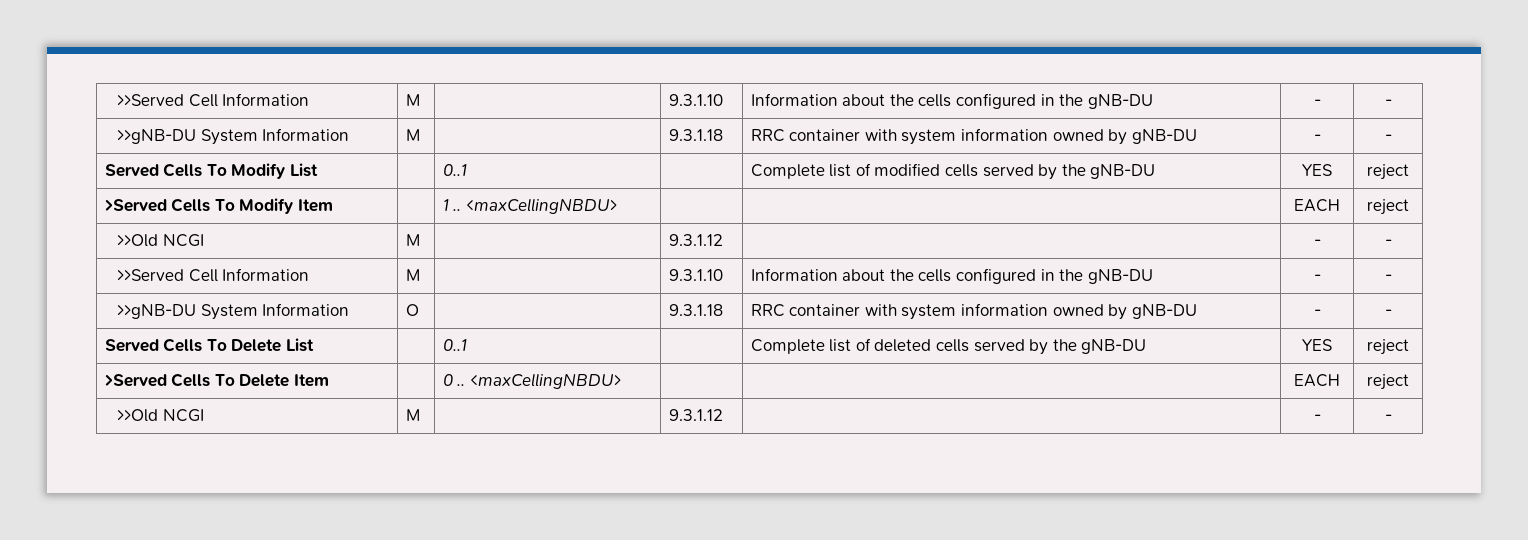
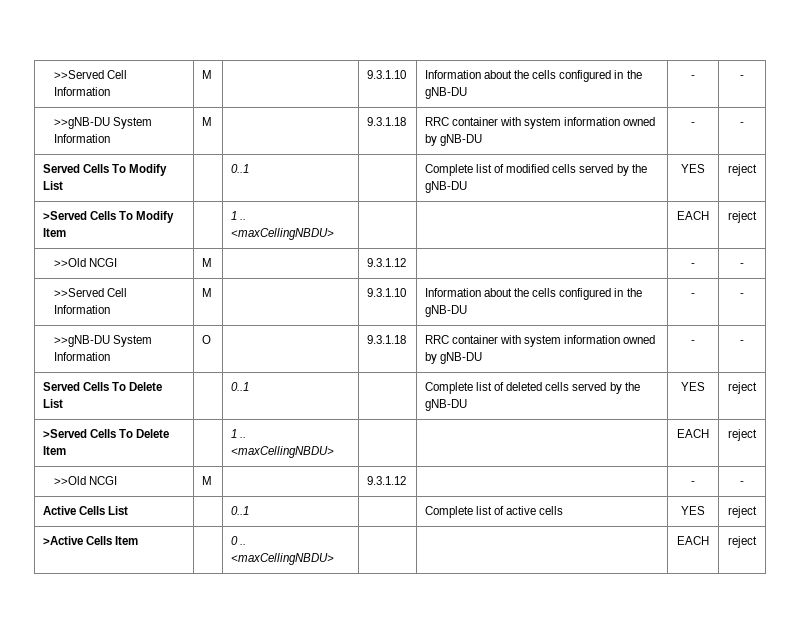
- >Served Cells To Delete Item | | 0 .. <maxCellingNBDU> | | | EACH | reject
+ >Served Cells To Delete Item | | 1 .. <maxCellingNBDU> | | | EACH | reject
+ Active Cells List | | 0..1 | | Complete list of active cells | YES | reject
+ >Active Cells Item | | 0 .. <maxCellingNBDU> | | | EACH | reject

